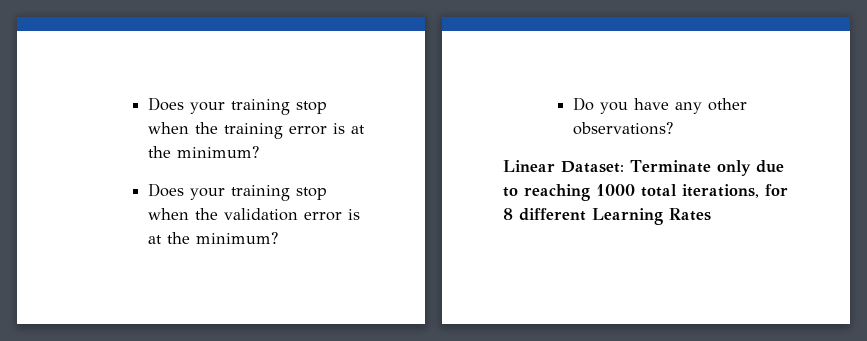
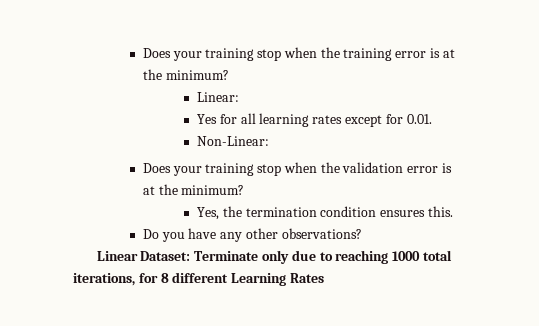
+ Linear:
+ Yes for all learning rates except for 0.01.
+ Non-Linear:
+ Yes, the termination condition ensures this.

